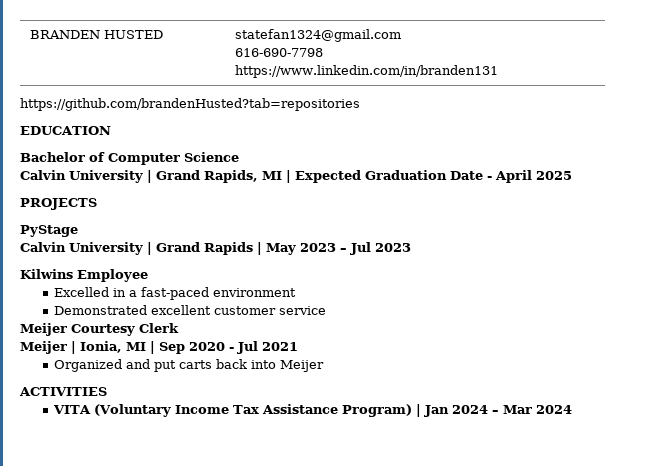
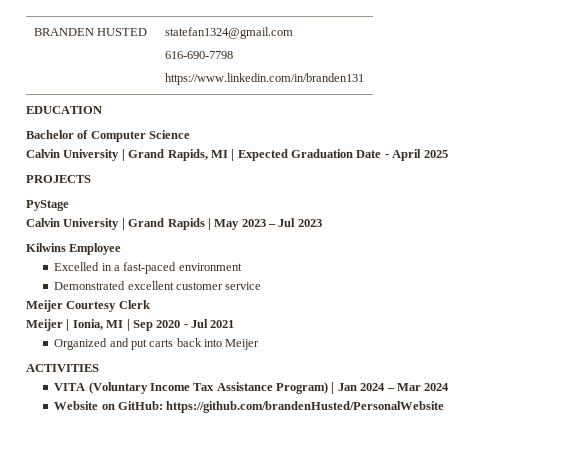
- https://github.com/brandenHusted?tab=repositories
+ Website on GitHub: https://github.com/brandenHusted/PersonalWebsite

